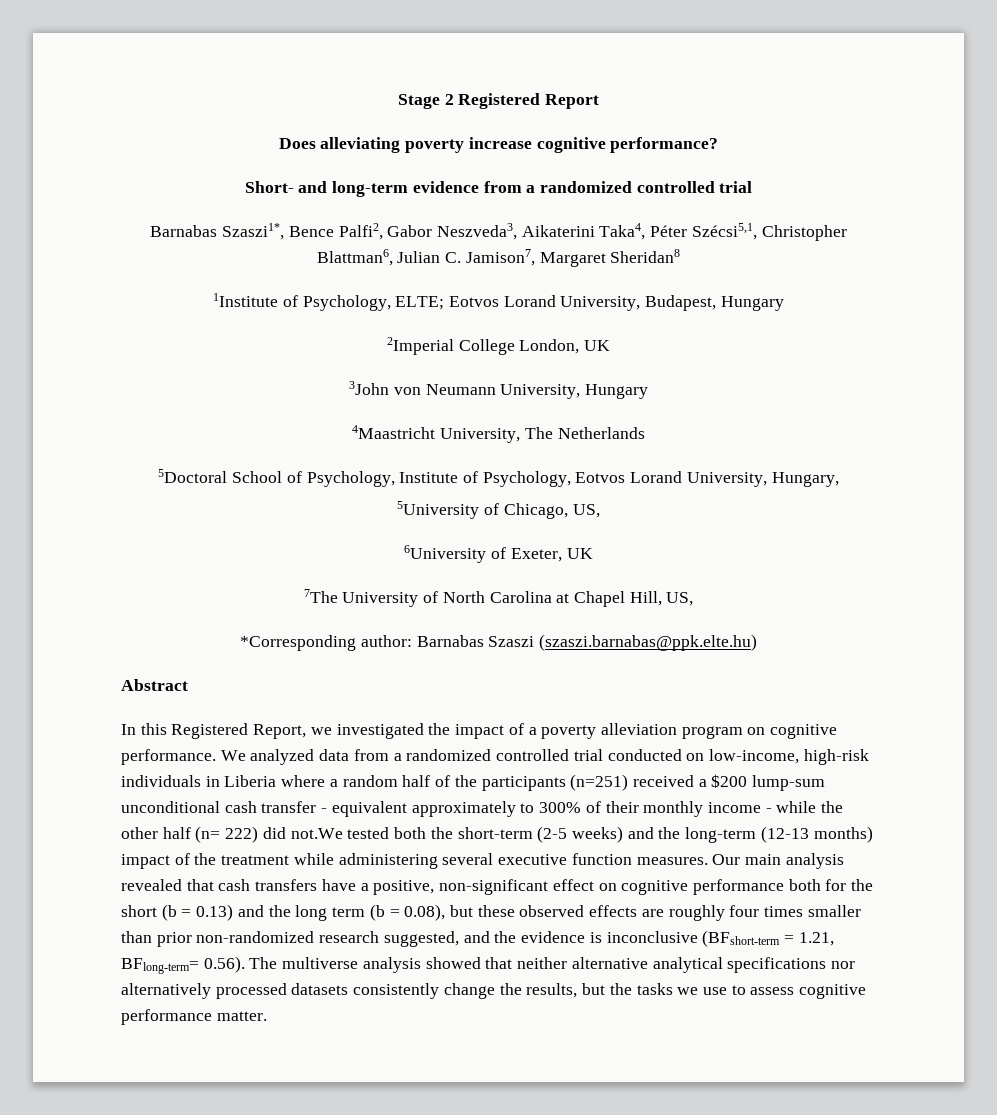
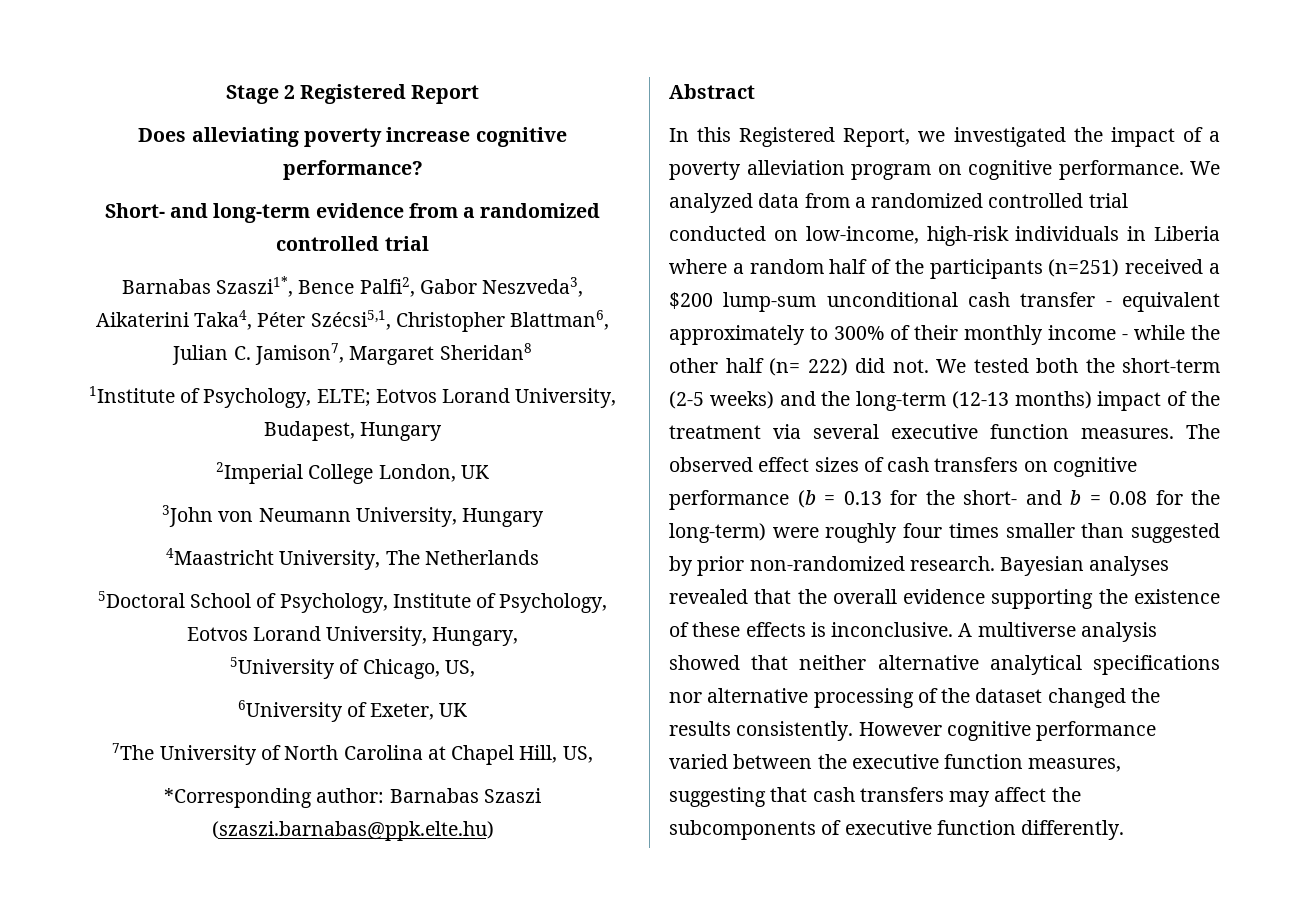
- We analyzed data from a randomized controlled trial conducted on low-income, high-risk individuals in Liberia where a random half of the participants (n=251) received a $200 lump-sum unconditional cash transfer - equivalent approximately to 300% of their monthly income - while the other half (n= 222) did not.We tested both the short-term (2-5 weeks) and the long-term (12-13 months) impact of the treatment while administering several executive function measures.
+ We analyzed data from a randomized controlled trial conducted on low-income, high-risk individuals in Liberia where a random half of the participants (n=251) received a $200 lump-sum unconditional cash transfer - equivalent approximately to 300% of their monthly income - while the other half (n= 222) did not. We tested both the short-term (2-5 weeks) and the long-term (12-13 months) impact of the treatment via several executive function measures.
- Our main analysis revealed that cash transfers have a positive, non-significant effect on cognitive performance both for the short (b = 0.13) and the long term (b = 0.08), but these observed effects are roughly four times smaller than prior non-randomized research suggested, and the evidence is inconclusive (BFshort-term = 1.21, BFlong-term= 0.56). The multiverse analysis showed that neither alternative analytical specifications nor alternatively processed datasets consistently change the results, but the tasks we use to assess cognitive performance matter.
+ The observed effect sizes of cash transfers on cognitive performance (b = 0.13 for the short- and b = 0.08 for the long-term) were roughly four times smaller than suggested by prior non-randomized research. Bayesian analyses revealed that the overall evidence supporting the existence of these effects is inconclusive. A multiverse analysis showed that neither alternative analytical specifications nor alternative processing of the dataset changed the results consistently. However cognitive performance varied between the executive function measures, suggesting that cash transfers may affect the subcomponents of executive function differently.

